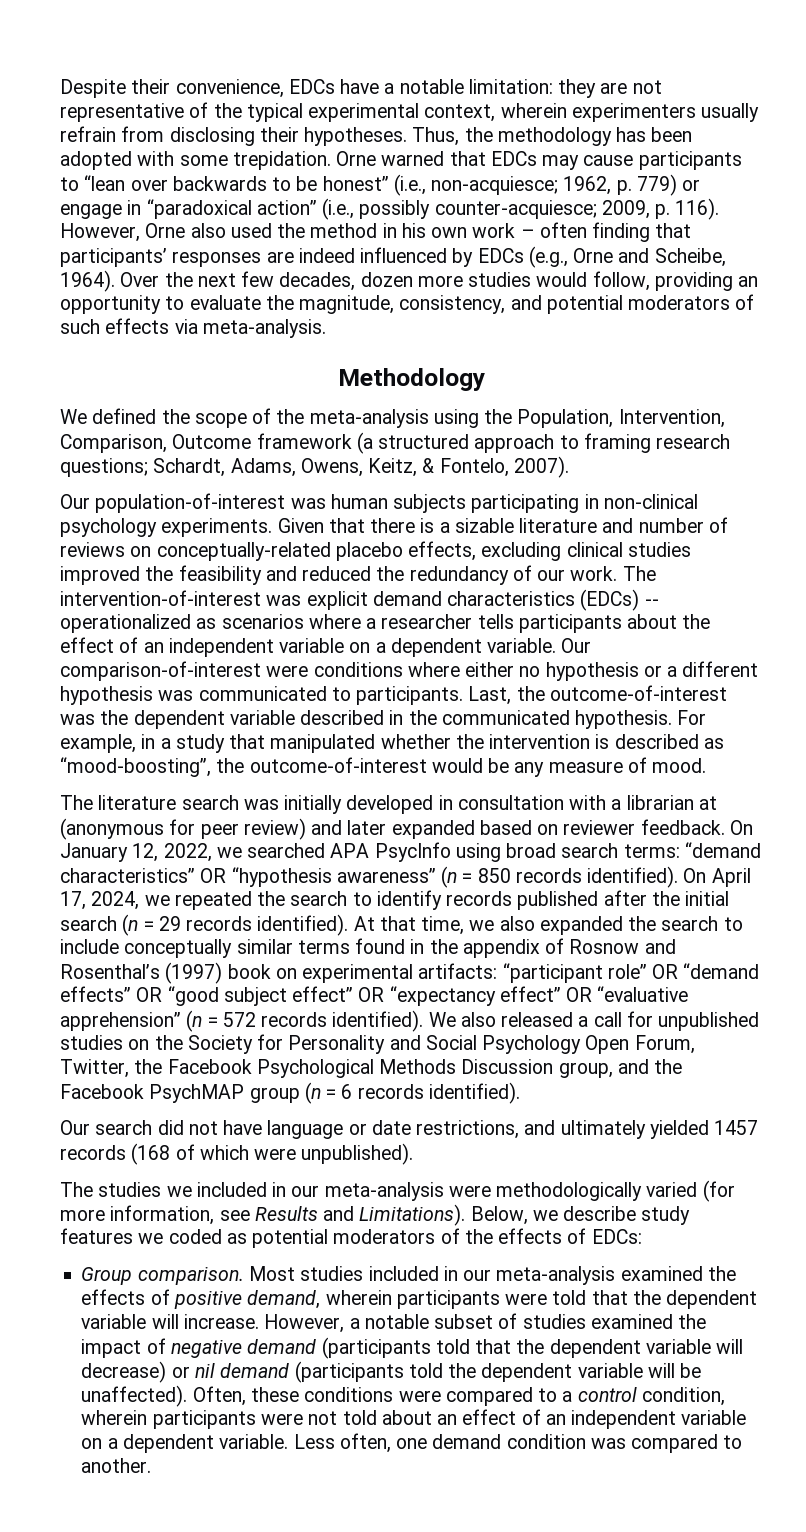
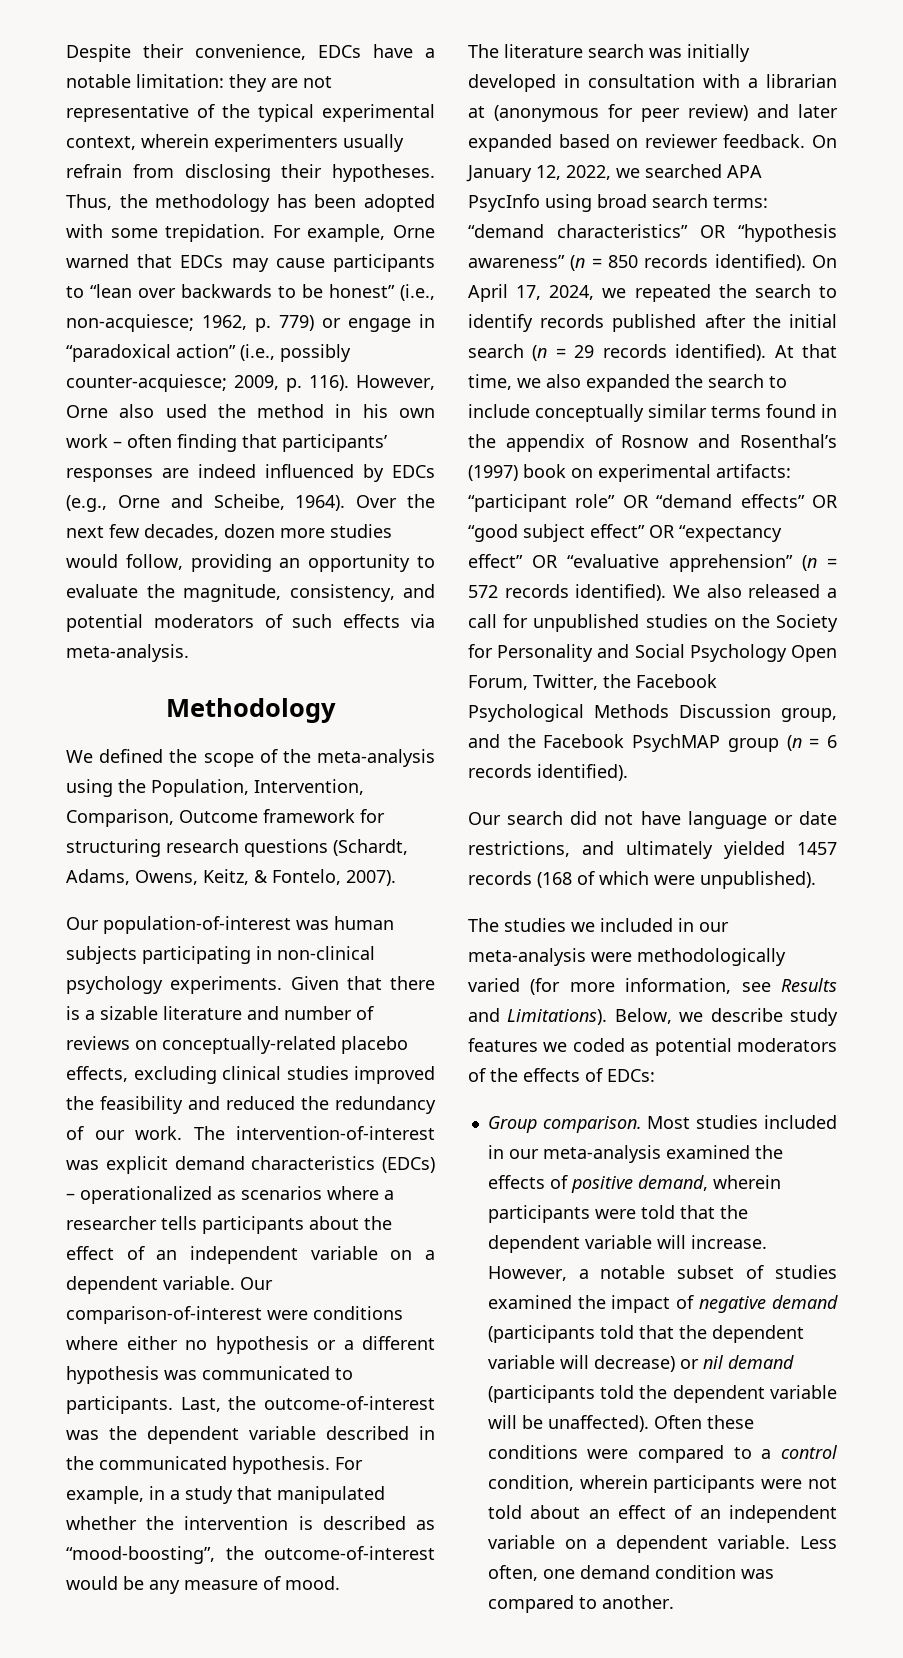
- Orne warned that EDCs may cause participants to “lean over backwards to be honest” (i.e., non-acquiesce; 1962, p. 779) or engage in “paradoxical action” (i.e., possibly counter-acquiesce; 2009, p. 116).
+ For example, Orne warned that EDCs may cause participants to “lean over backwards to be honest” (i.e., non-acquiesce; 1962, p. 779) or engage in “paradoxical action” (i.e., possibly counter-acquiesce; 2009, p. 116).
- We defined the scope of the meta-analysis using the Population, Intervention, Comparison, Outcome framework (a structured approach to framing research questions; Schardt, Adams, Owens, Keitz, & Fontelo, 2007).
+ We defined the scope of the meta-analysis using the Population, Intervention, Comparison, Outcome framework for structuring research questions (Schardt, Adams, Owens, Keitz, & Fontelo, 2007).
- The intervention-of-interest was explicit demand characteristics (EDCs) -- operationalized as scenarios where a researcher tells participants about the effect of an independent variable on a dependent variable.
+ The intervention-of-interest was explicit demand characteristics (EDCs) – operationalized as scenarios where a researcher tells participants about the effect of an independent variable on a dependent variable.
- Often, these conditions were compared to a control condition, wherein participants were not told about an effect of an independent variable on a dependent variable.
+ Often these conditions were compared to a control condition, wherein participants were not told about an effect of an independent variable on a dependent variable.

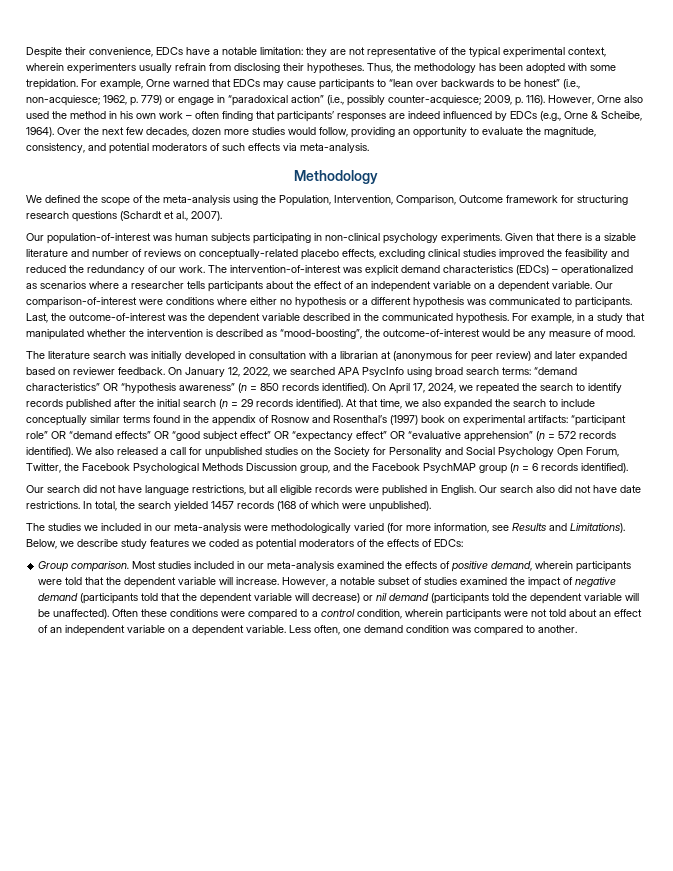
- However, Orne also used the method in his own work – often finding that participants’ responses are indeed influenced by EDCs (e.g., Orne and Scheibe, 1964).
+ However, Orne also used the method in his own work – often finding that participants’ responses are indeed influenced by EDCs (e.g., Orne & Scheibe, 1964).
- We defined the scope of the meta-analysis using the Population, Intervention, Comparison, Outcome framework for structuring research questions (Schardt, Adams, Owens, Keitz, & Fontelo, 2007).
+ We defined the scope of the meta-analysis using the Population, Intervention, Comparison, Outcome framework for structuring research questions (Schardt et al., 2007).
- Our search did not have language or date restrictions, and ultimately yielded 1457 records (168 of which were unpublished).
+ Our search did not have language restrictions, but all eligible records were published in English. Our search also did not have date restrictions. In total, the search yielded 1457 records (168 of which were unpublished).

